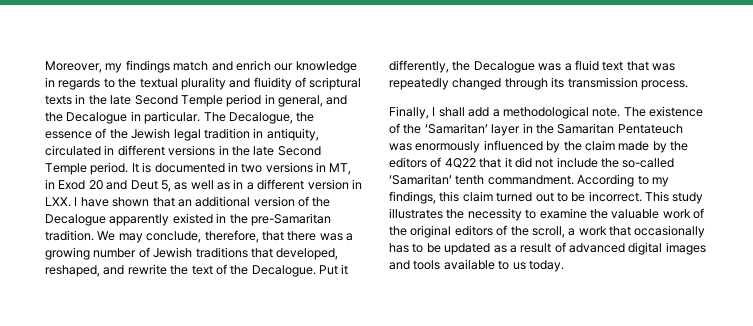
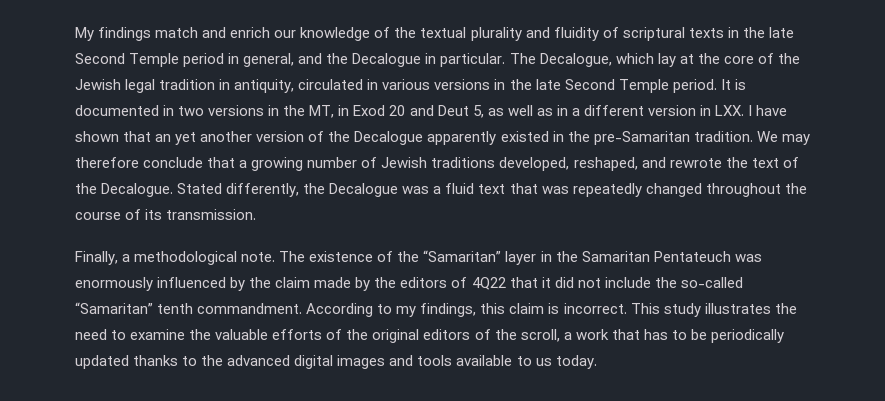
- Moreover, my findings match and enrich our knowledge in regards to the textual plurality and fluidity of scriptural texts in the late Second Temple period in general, and the Decalogue in particular.
+ My findings match and enrich our knowledge of the textual plurality and fluidity of scriptural texts in the late Second Temple period in general, and the Decalogue in particular.
- The Decalogue, the essence of the Jewish legal tradition in antiquity, circulated in different versions in the late Second Temple period.
+ The Decalogue, which lay at the core of the Jewish legal tradition in antiquity, circulated in various versions in the late Second Temple period.
- It is documented in two versions in MT, in Exod 20 and Deut 5, as well as in a different version in LXX. I have shown that an additional version of the Decalogue apparently existed in the pre-Samaritan tradition.
+ It is documented in two versions in the MT, in Exod 20 and Deut 5, as well as in a different version in LXX. I have shown that an yet another version of the Decalogue apparently existed in the pre-Samaritan tradition.
- We may conclude, therefore, that there was a growing number of Jewish traditions that developed, reshaped, and rewrite the text of the Decalogue.
+ We may therefore conclude that a growing number of Jewish traditions developed, reshaped, and rewrote the text of the Decalogue.
- Put it differently, the Decalogue was a fluid text that was repeatedly changed through its transmission process.
- Finally, I shall add a methodological note.
+ Stated differently, the Decalogue was a fluid text that was repeatedly changed throughout the course of its transmission.
+ Finally, a methodological note.
- The existence of the ‘Samaritan’ layer in the Samaritan Pentateuch was enormously influenced by the claim made by the editors of 4Q22 that it did not include the so-called ‘Samaritan’ tenth commandment.
+ The existence of the “Samaritan” layer in the Samaritan Pentateuch was enormously influenced by the claim made by the editors of 4Q22 that it did not include the so-called “Samaritan” tenth commandment.
- According to my findings, this claim turned out to be incorrect.
+ According to my findings, this claim is incorrect.
- This study illustrates the necessity to examine the valuable work of the original editors of the scroll, a work that occasionally has to be updated as a result of advanced digital images and tools available to us today.
+ This study illustrates the need to examine the valuable efforts of the original editors of the scroll, a work that has to be periodically updated thanks to the advanced digital images and tools available to us today.

